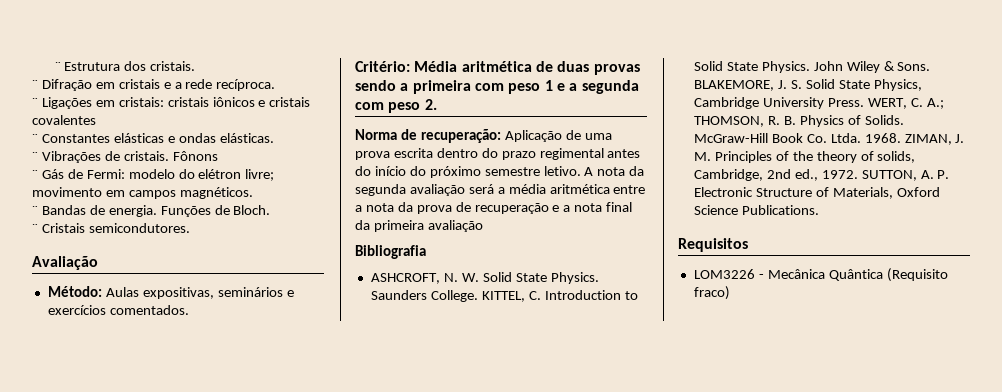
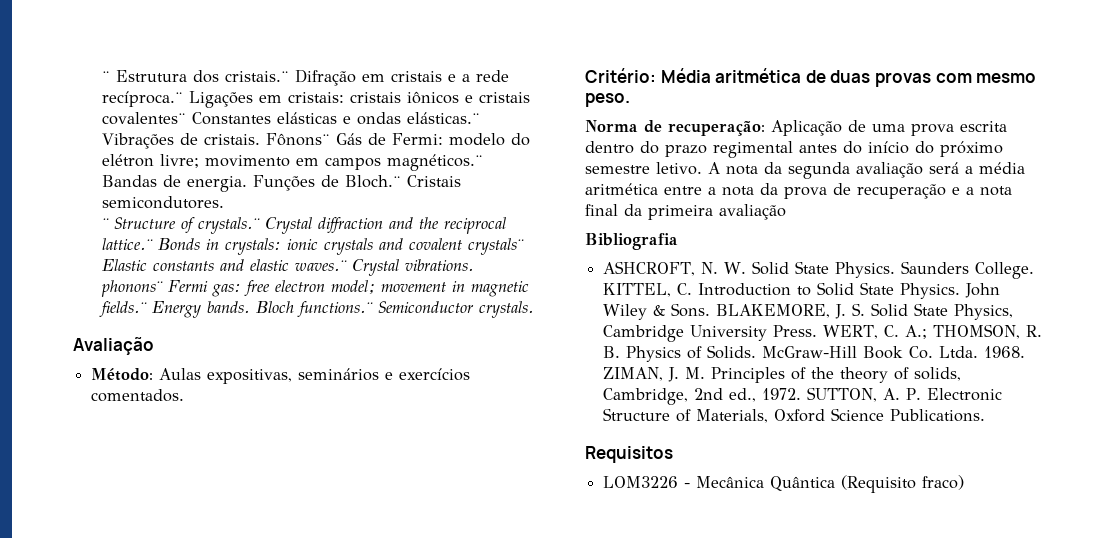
- ¨ Estrutura dos cristais.
- ¨ Difração em cristais e a rede recíproca.
- ¨ Ligações em cristais: cristais iônicos e cristais covalentes
- ¨ Constantes elásticas e ondas elásticas.
- ¨ Vibrações de cristais.
+ ¨ Estrutura dos cristais.¨ Difração em cristais e a rede recíproca.¨ Ligações em cristais: cristais iônicos e cristais covalentes¨ Constantes elásticas e ondas elásticas.¨ Vibrações de cristais.
- Fônons
- ¨ Gás de Fermi: modelo do elétron livre; movimento em campos magnéticos.
- ¨ Bandas de energia.
+ Fônons¨ Gás de Fermi: modelo do elétron livre; movimento em campos magnéticos.¨ Bandas de energia.
- Funções de Bloch.
- ¨ Cristais semicondutores.
+ Funções de Bloch.¨ Cristais semicondutores.
+ ¨ Structure of crystals.¨ Crystal diffraction and the reciprocal lattice.¨ Bonds in crystals: ionic crystals and covalent crystals¨ Elastic constants and elastic waves.¨ Crystal vibrations. phonons¨ Fermi gas: free electron model; movement in magnetic fields.¨ Energy bands. Bloch functions.¨ Semiconductor crystals.
- Critério: Média aritmética de duas provas sendo a primeira com peso 1 e a segunda com peso 2.
+ Critério: Média aritmética de duas provas com mesmo peso.

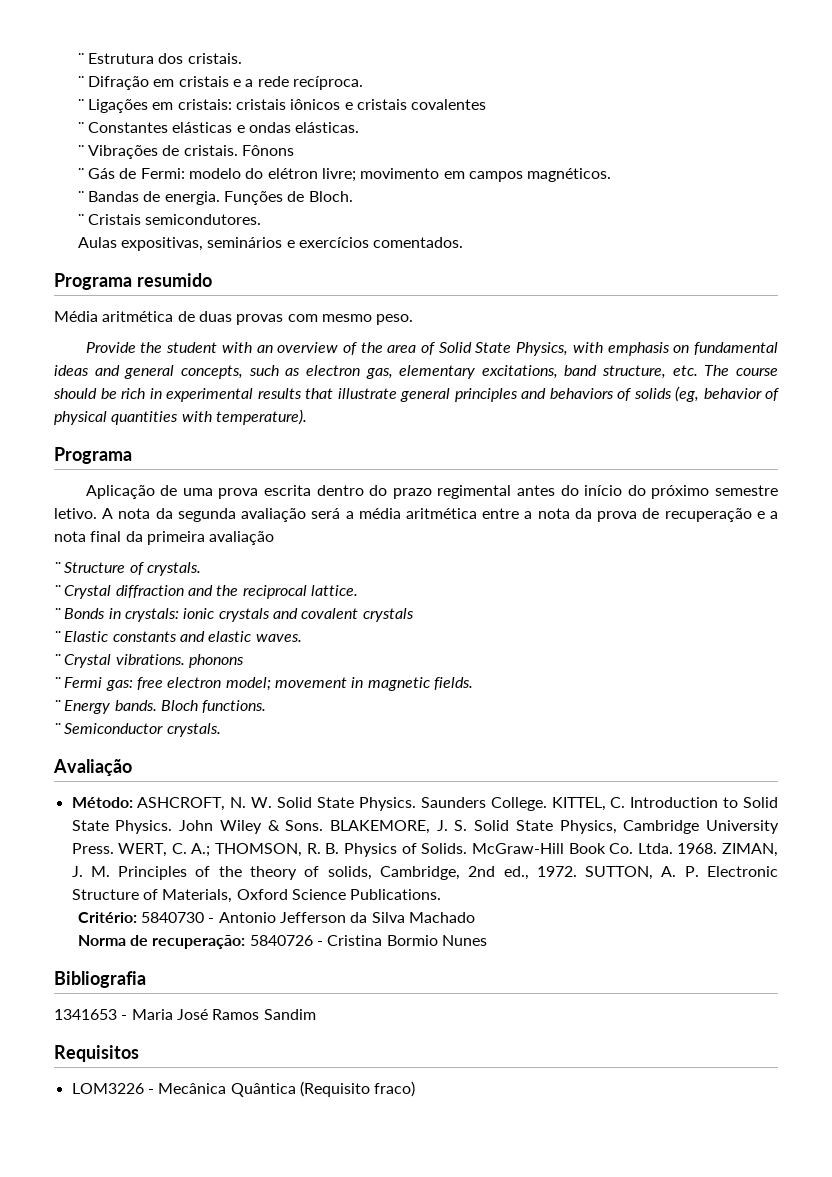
- ¨ Estrutura dos cristais.¨ Difração em cristais e a rede recíproca.¨ Ligações em cristais: cristais iônicos e cristais covalentes¨ Constantes elásticas e ondas elásticas.¨ Vibrações de cristais.
+ ¨ Estrutura dos cristais.
+ ¨ Difração em cristais e a rede recíproca.
+ ¨ Ligações em cristais: cristais iônicos e cristais covalentes
+ ¨ Constantes elásticas e ondas elásticas.
+ ¨ Vibrações de cristais.
- Fônons¨ Gás de Fermi: modelo do elétron livre; movimento em campos magnéticos.¨ Bandas de energia.
+ Fônons
+ ¨ Gás de Fermi: modelo do elétron livre; movimento em campos magnéticos.
+ ¨ Bandas de energia.
- Funções de Bloch.¨ Cristais semicondutores.
+ Funções de Bloch.
+ ¨ Cristais semicondutores.
- ¨ Structure of crystals.¨ Crystal diffraction and the reciprocal lattice.¨ Bonds in crystals: ionic crystals and covalent crystals¨ Elastic constants and elastic waves.¨ Crystal vibrations. phonons¨ Fermi gas: free electron model; movement in magnetic fields.¨ Energy bands. Bloch functions.¨ Semiconductor crystals.
- Avaliação
- Método: Aulas expositivas, seminários e exercícios comentados.
+ Aulas expositivas, seminários e exercícios comentados.
- Critério: Média aritmética de duas provas com mesmo peso.
+ Programa resumido
+ Média aritmética de duas provas com mesmo peso.
- Norma de recuperação: Aplicação de uma prova escrita dentro do prazo regimental antes do início do próximo semestre letivo.
+ Provide the student with an overview of the area of Solid State Physics, with emphasis on fundamental ideas and general concepts, such as electron gas, elementary excitations, band structure, etc. The course should be rich in experimental results that illustrate general principles and behaviors of solids (eg, behavior of physical quantities with temperature).
+ Programa
+ Aplicação de uma prova escrita dentro do prazo regimental antes do início do próximo semestre letivo.
- Bibliografia
- ASHCROFT, N. W. Solid State Physics.
+ ¨ Structure of crystals.
+ ¨ Crystal diffraction and the reciprocal lattice.
+ ¨ Bonds in crystals: ionic crystals and covalent crystals
+ ¨ Elastic constants and elastic waves.
+ ¨ Crystal vibrations. phonons
+ ¨ Fermi gas: free electron model; movement in magnetic fields.
+ ¨ Energy bands. Bloch functions.
+ ¨ Semiconductor crystals.
+ Avaliação
+ Método: ASHCROFT, N. W. Solid State Physics.
+ Critério: 5840730 - Antonio Jefferson da Silva Machado
+ Norma de recuperação: 5840726 - Cristina Bormio Nunes
+ Bibliografia
+ 1341653 - Maria José Ramos Sandim

